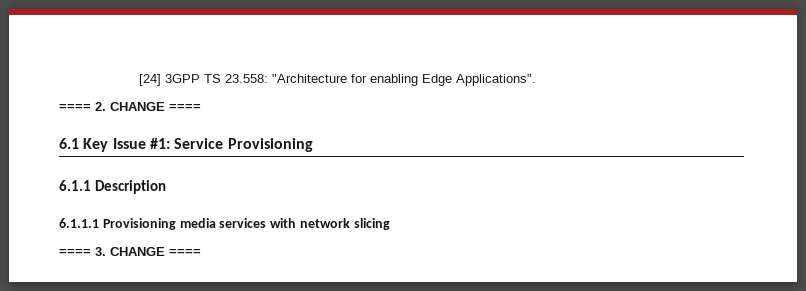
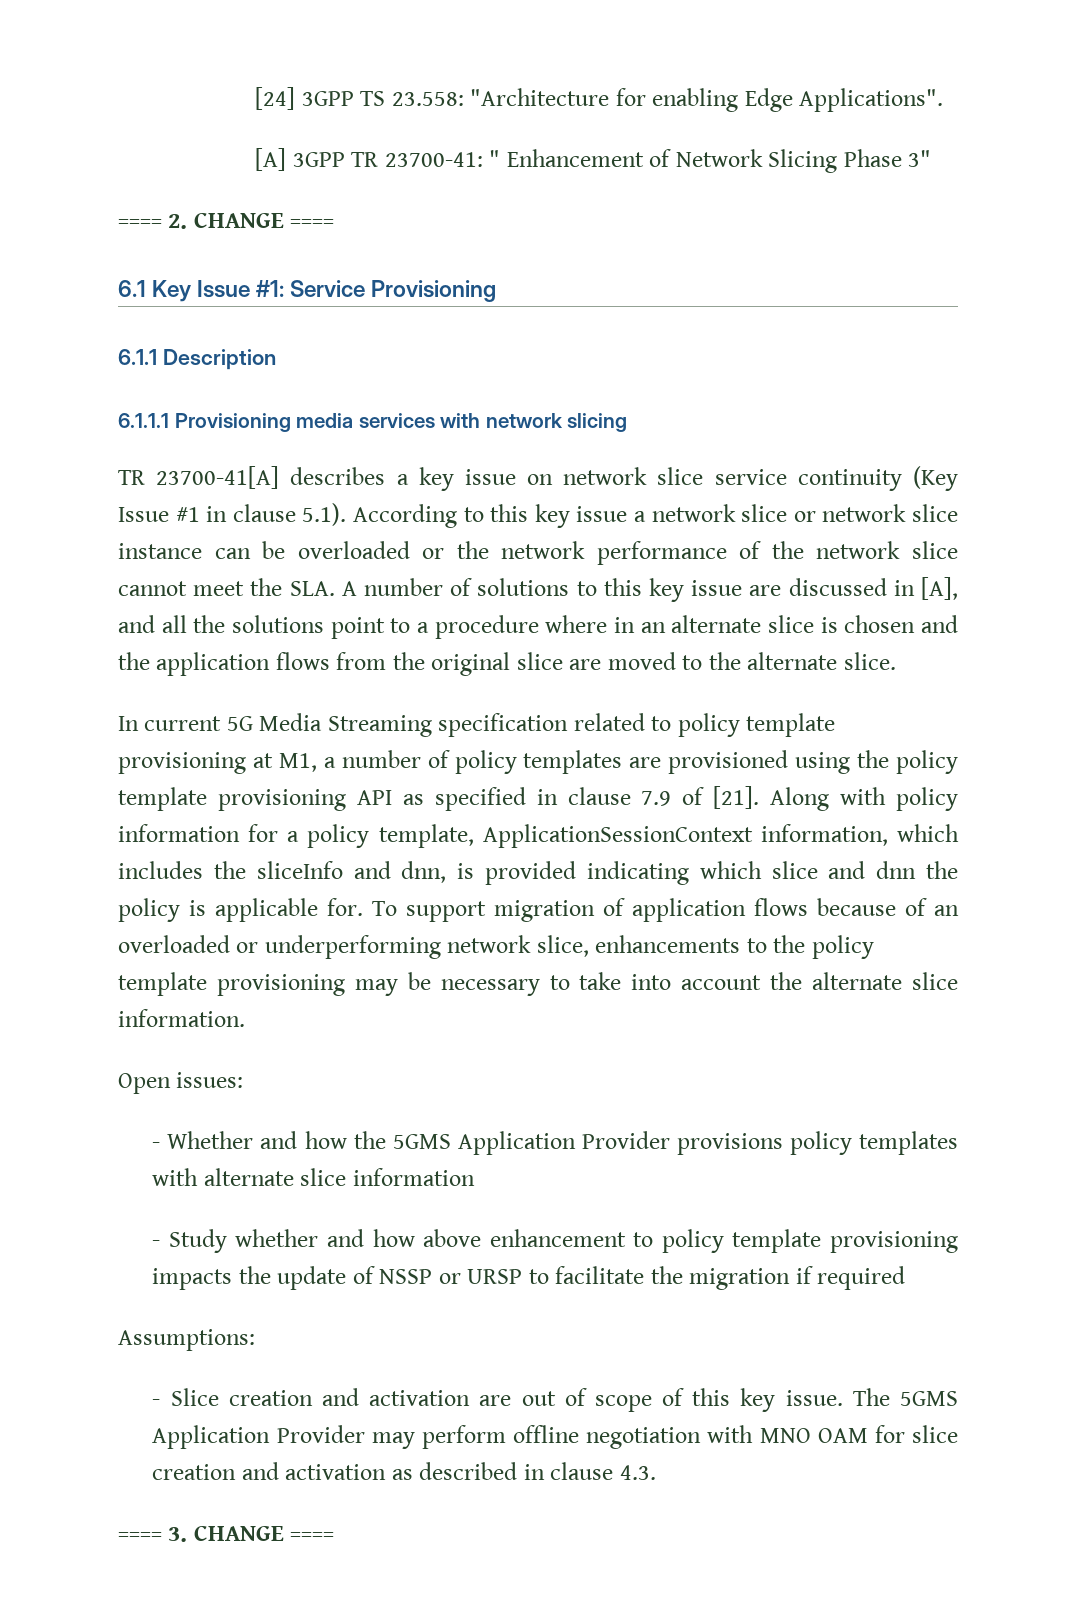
+ [A] 3GPP TR 23700-41: " Enhancement of Network Slicing Phase 3"
+ TR 23700-41[A] describes a key issue on network slice service continuity (Key Issue #1 in clause 5.1). According to this key issue a network slice or network slice instance can be overloaded or the network performance of the network slice cannot meet the SLA. A number of solutions to this key issue are discussed in [A], and all the solutions point to a procedure where in an alternate slice is chosen and the application flows from the original slice are moved to the alternate slice.
+ In current 5G Media Streaming specification related to policy template provisioning at M1, a number of policy templates are provisioned using the policy template provisioning API as specified in clause 7.9 of [21]. Along with policy information for a policy template, ApplicationSessionContext information, which includes the sliceInfo and dnn, is provided indicating which slice and dnn the policy is applicable for. To support migration of application flows because of an overloaded or underperforming network slice, enhancements to the policy template provisioning may be necessary to take into account the alternate slice information.
+ Open issues:
+ - Whether and how the 5GMS Application Provider provisions policy templates with alternate slice information
+ - Study whether and how above enhancement to policy template provisioning impacts the update of NSSP or URSP to facilitate the migration if required
+ Assumptions:
+ - Slice creation and activation are out of scope of this key issue. The 5GMS Application Provider may perform offline negotiation with MNO OAM for slice creation and activation as described in clause 4.3.

